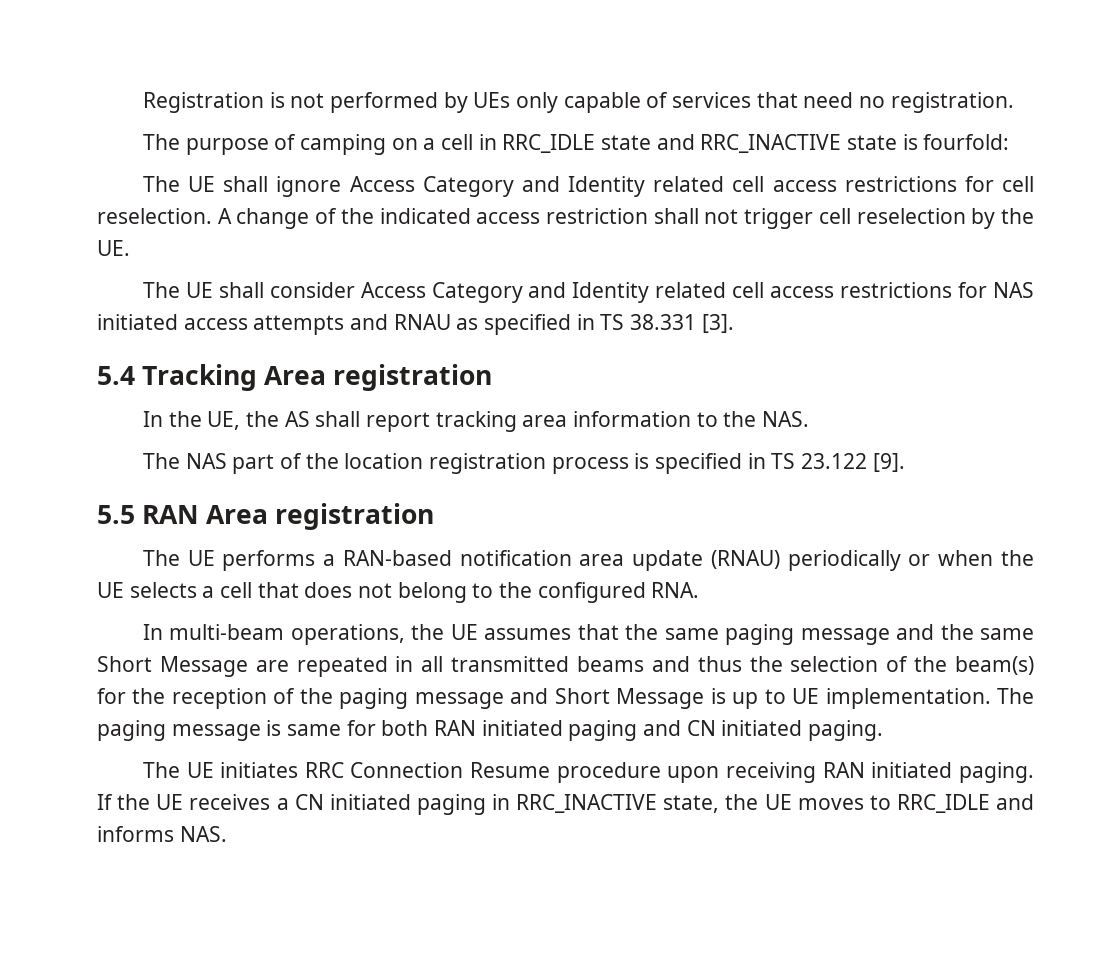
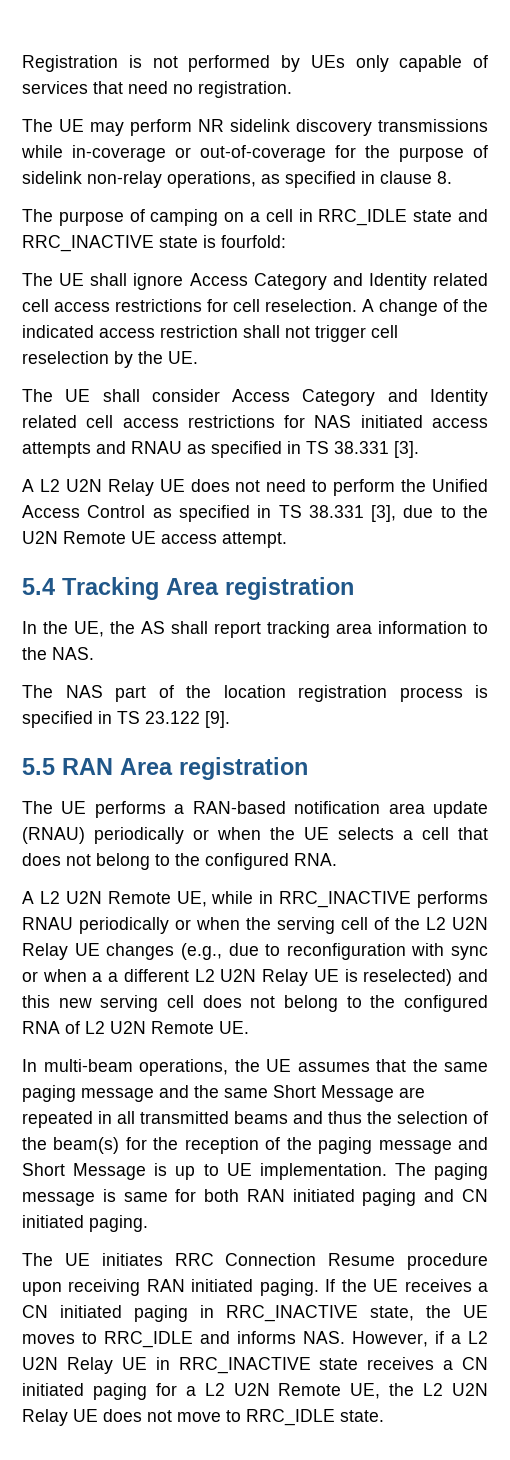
+ The UE may perform NR sidelink discovery transmissions while in-coverage or out-of-coverage for the purpose of sidelink non-relay operations, as specified in clause 8.
+ A L2 U2N Relay UE does not need to perform the Unified Access Control as specified in TS 38.331 [3], due to the U2N Remote UE access attempt.
+ A L2 U2N Remote UE, while in RRC_INACTIVE performs RNAU periodically or when the serving cell of the L2 U2N Relay UE changes (e.g., due to reconfiguration with sync or when a a different L2 U2N Relay UE is reselected) and this new serving cell does not belong to the configured RNA of L2 U2N Remote UE.
- If the UE receives a CN initiated paging in RRC_INACTIVE state, the UE moves to RRC_IDLE and informs NAS.
+ If the UE receives a CN initiated paging in RRC_INACTIVE state, the UE moves to RRC_IDLE and informs NAS. However, if a L2 U2N Relay UE in RRC_INACTIVE state receives a CN initiated paging for a L2 U2N Remote UE, the L2 U2N Relay UE does not move to RRC_IDLE state.

